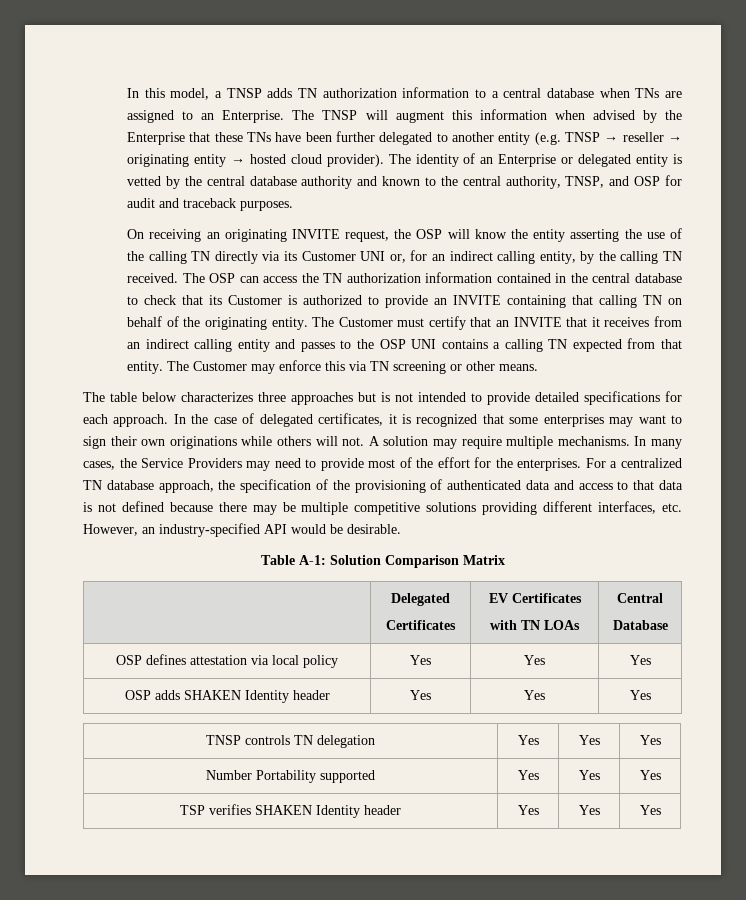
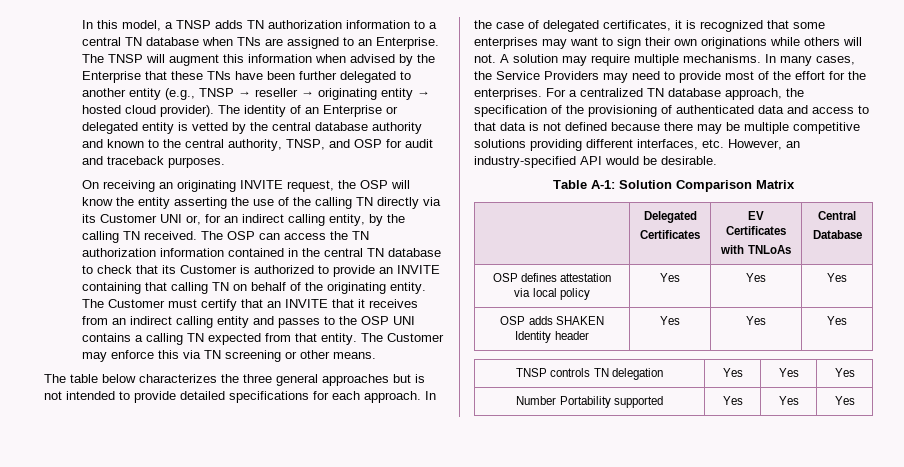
- In this model, a TNSP adds TN authorization information to a central database when TNs are assigned to an Enterprise.
+ In this model, a TNSP adds TN authorization information to a central TN database when TNs are assigned to an Enterprise.
- The TNSP will augment this information when advised by the Enterprise that these TNs have been further delegated to another entity (e.g. TNSP → reseller → originating entity → hosted cloud provider).
+ The TNSP will augment this information when advised by the Enterprise that these TNs have been further delegated to another entity (e.g., TNSP → reseller → originating entity → hosted cloud provider).
- The OSP can access the TN authorization information contained in the central database to check that its Customer is authorized to provide an INVITE containing that calling TN on behalf of the originating entity.
+ The OSP can access the TN authorization information contained in the central TN database to check that its Customer is authorized to provide an INVITE containing that calling TN on behalf of the originating entity.
- The table below characterizes three approaches but is not intended to provide detailed specifications for each approach.
+ The table below characterizes the three general approaches but is not intended to provide detailed specifications for each approach.
  | Delegated
  Certificates | EV Certificates
- with TN LOAs | Central
+ with TNLoAs | Central
- TSP verifies SHAKEN Identity header | Yes | Yes | Yes

